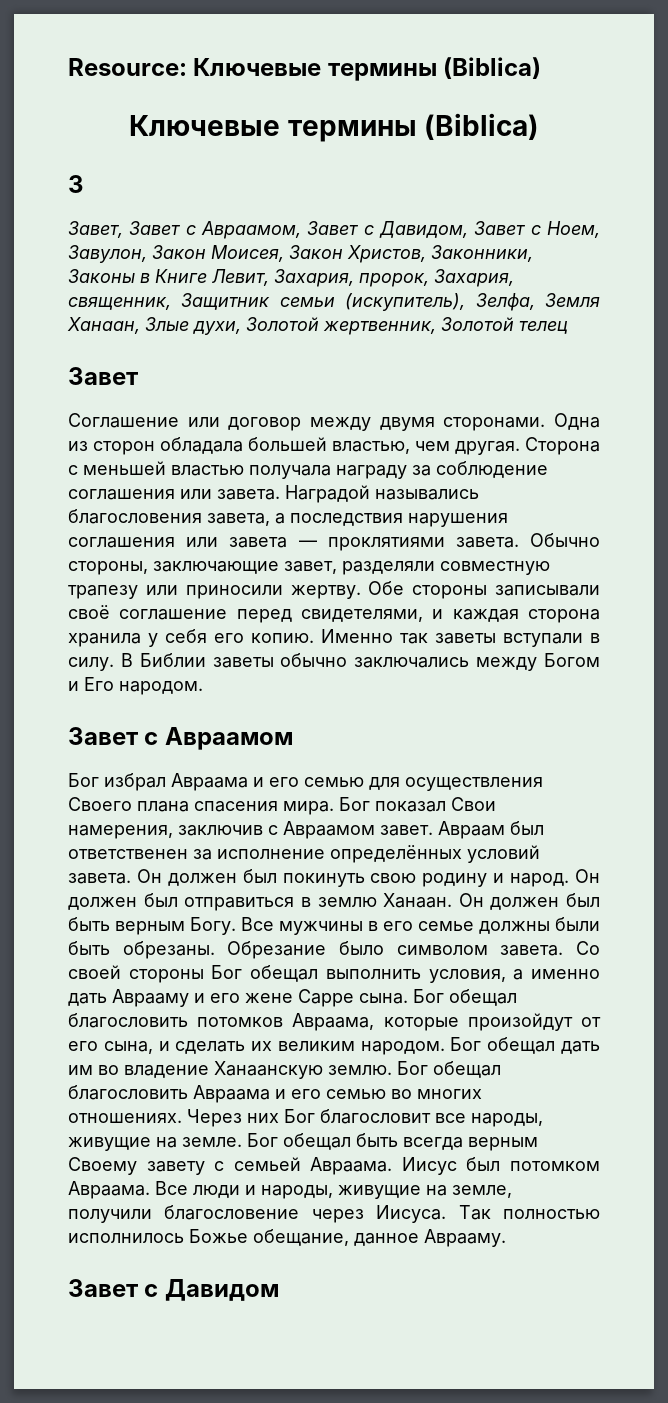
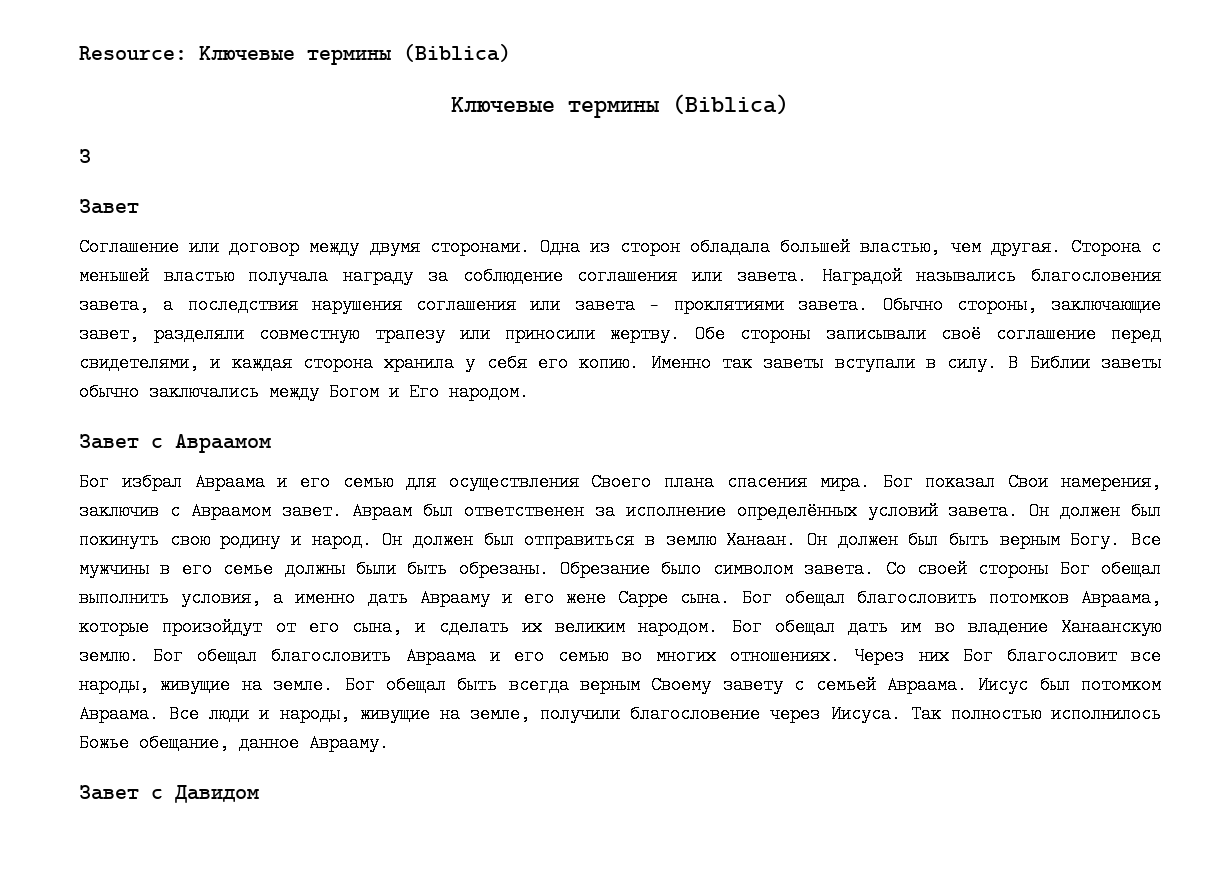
- Завет, Завет с Авраамом, Завет с Давидом, Завет с Ноем, Завулон, Закон Моисея, Закон Христов, Законники, Законы в Книге Левит, Захария, пророк, Захария, священник, Защитник семьи (искупитель), Зелфа, Земля Ханаан, Злые духи, Золотой жертвенник, Золотой телец

